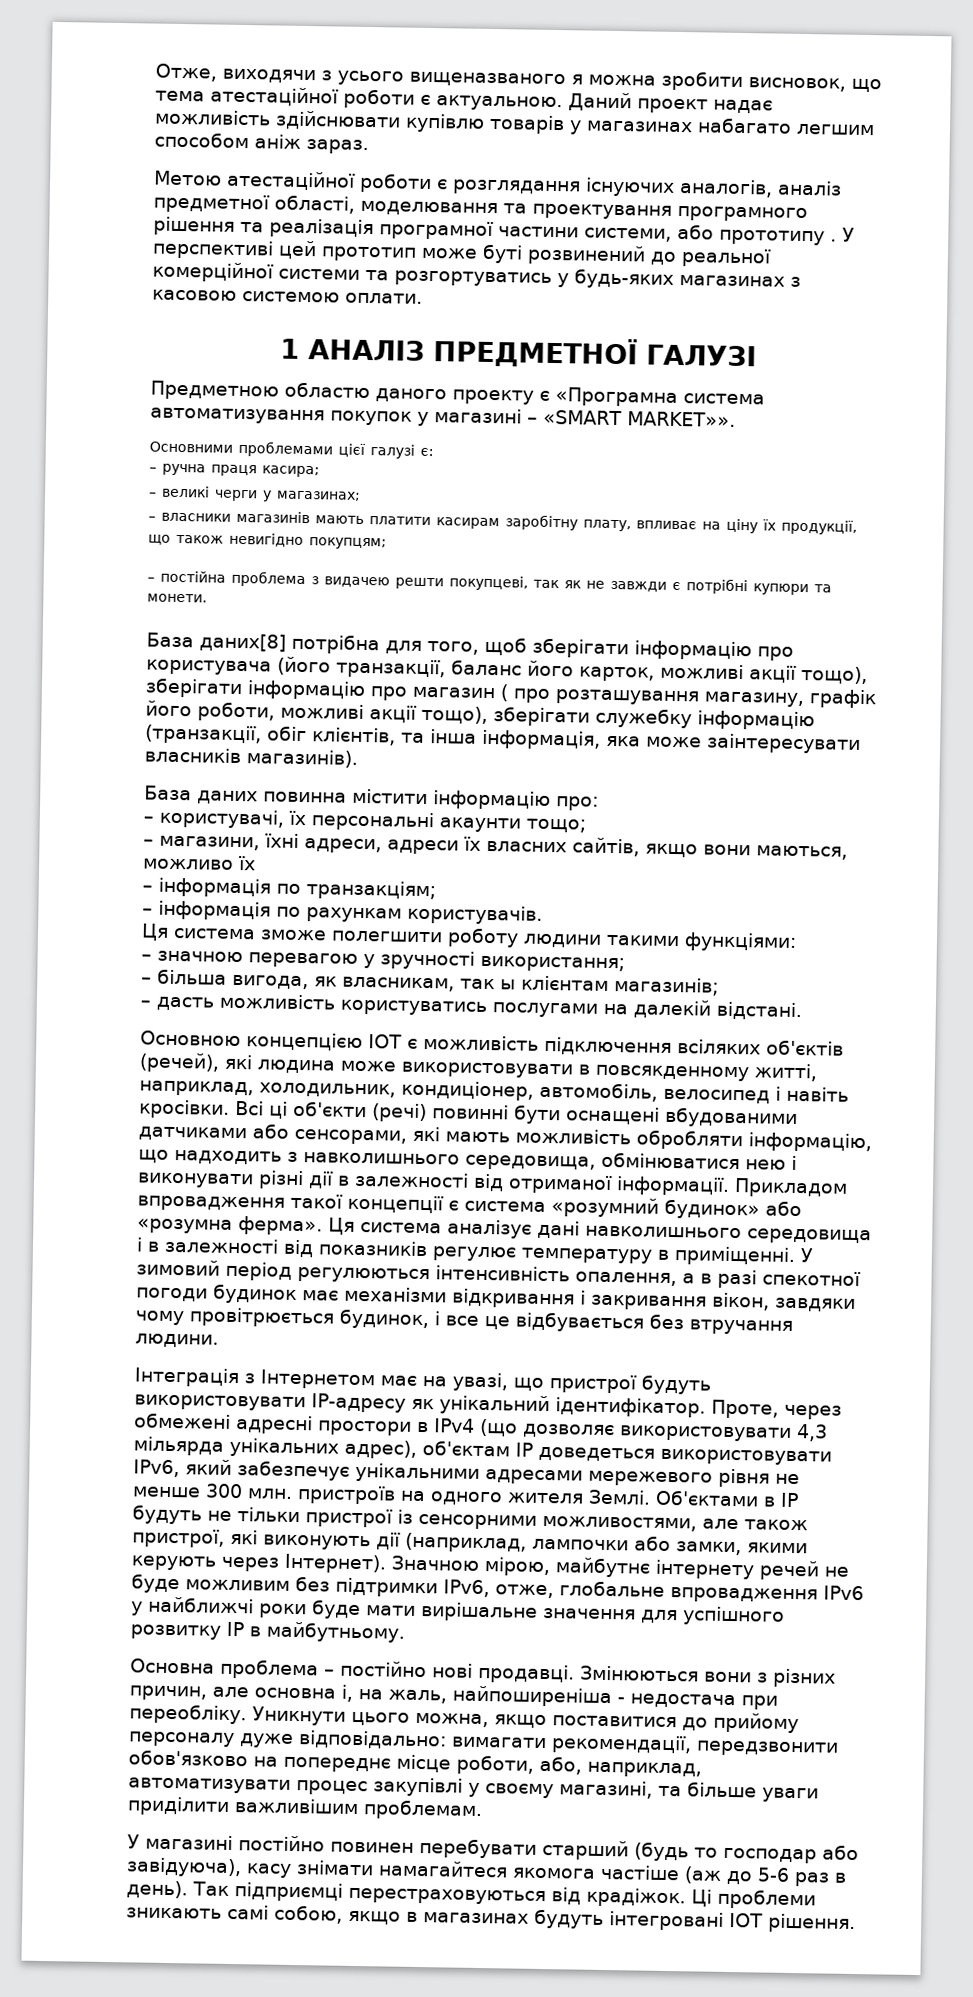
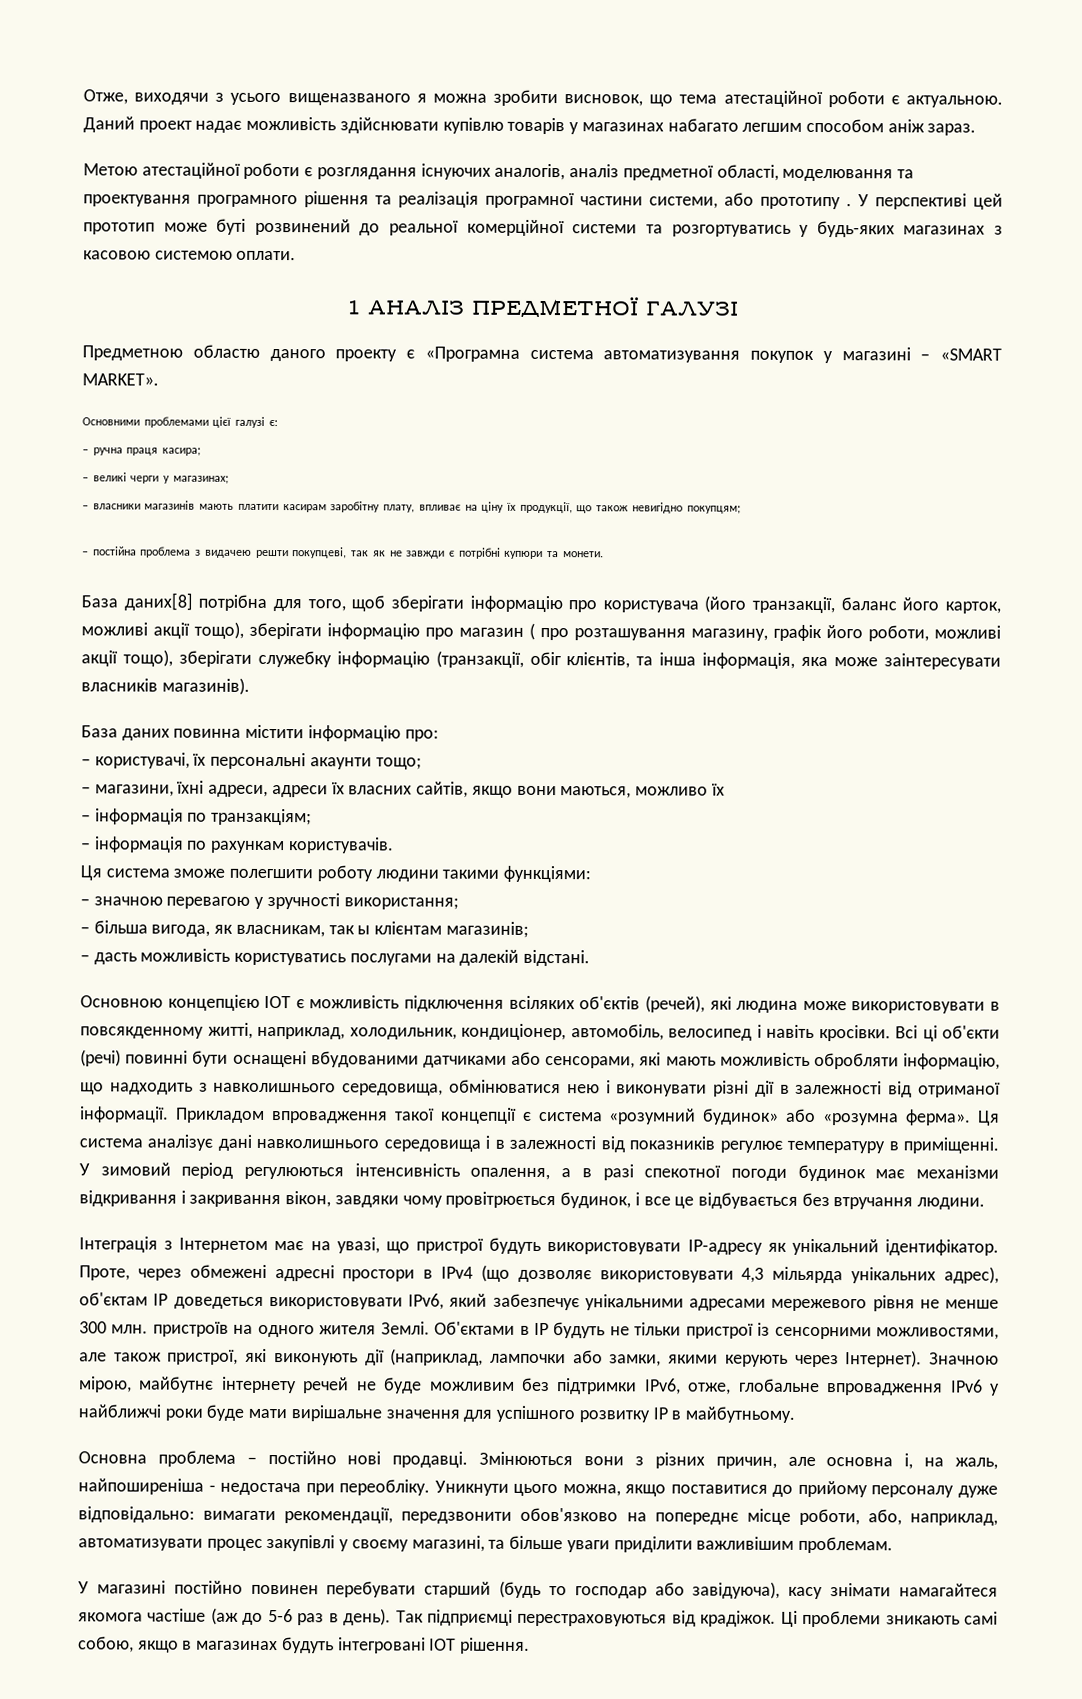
- Предметною областю даного проекту є «Програмна система автоматизування покупок у магазині – «SMART MARKET»».
+ Предметною областю даного проекту є «Програмна система автоматизування покупок у магазині – «SMART MARKET».

